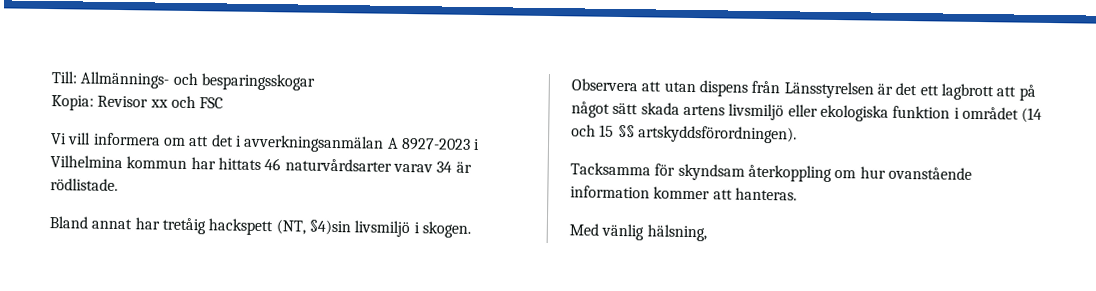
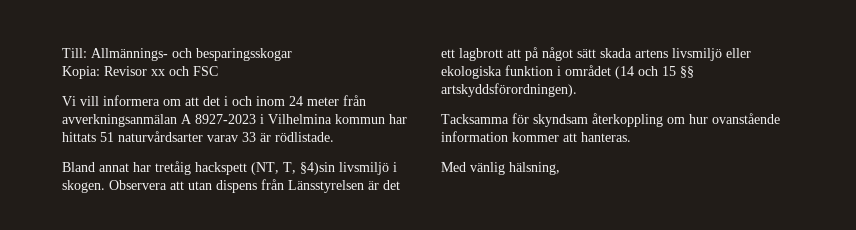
- Vi vill informera om att det i avverkningsanmälan A 8927-2023 i Vilhelmina kommun har hittats 46 naturvårdsarter varav 34 är rödlistade.
+ Vi vill informera om att det i och inom 24 meter från avverkningsanmälan A 8927-2023 i Vilhelmina kommun har hittats 51 naturvårdsarter varav 33 är rödlistade.
- Bland annat har tretåig hackspett (NT, §4)sin livsmiljö i skogen.
+ Bland annat har tretåig hackspett (NT, T, §4)sin livsmiljö i skogen.

